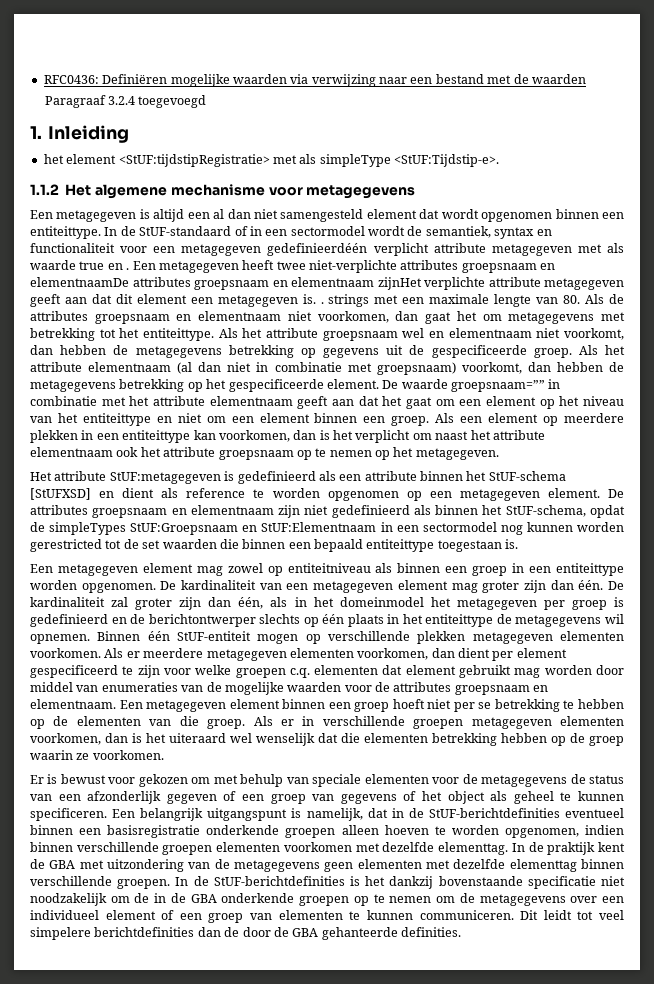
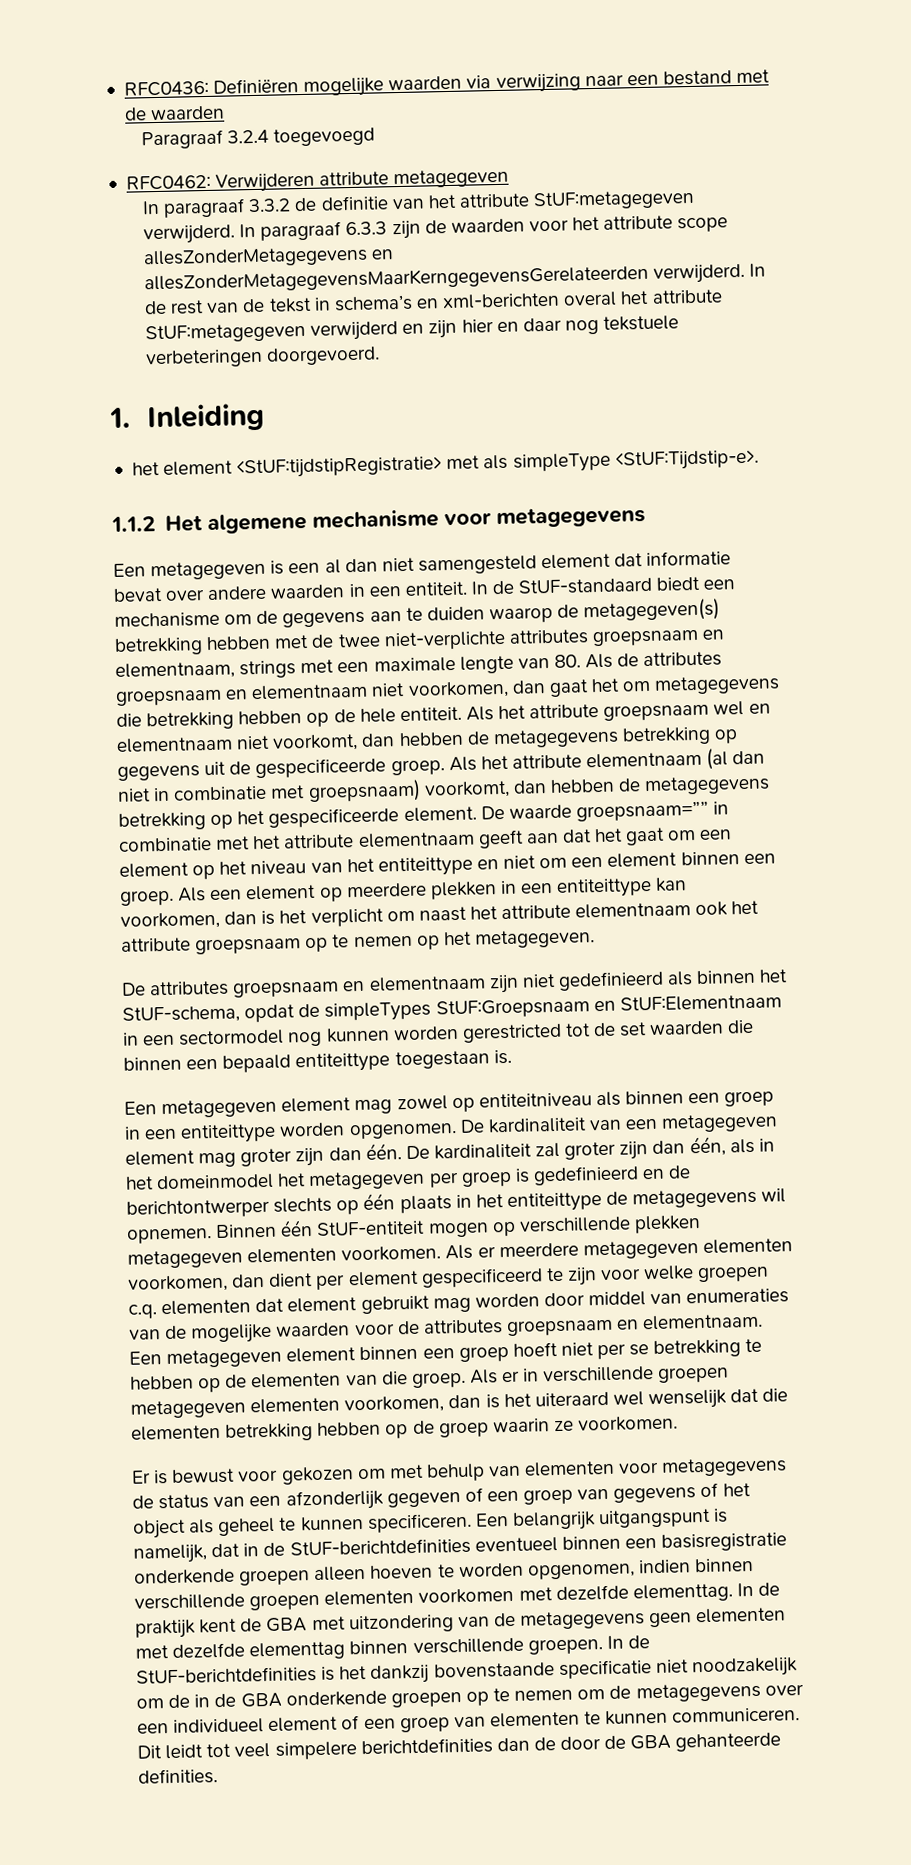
+ RFC0462: Verwijderen attribute metagegeven
+ In paragraaf 3.3.2 de definitie van het attribute StUF:metagegeven verwijderd. In paragraaf 6.3.3 zijn de waarden voor het attribute scope allesZonderMetagegevens en allesZonderMetagegevensMaarKerngegevensGerelateerden verwijderd. In de rest van de tekst in schema’s en xml-berichten overal het attribute StUF:metagegeven verwijderd en zijn hier en daar nog tekstuele verbeteringen doorgevoerd.
- Een metagegeven is altijd een al dan niet samengesteld element dat wordt opgenomen binnen een entiteittype. In de StUF-standaard of in een sectormodel wordt de semantiek, syntax en functionaliteit voor een metagegeven gedefinieerdéén verplicht attribute metagegeven met als waarde true en . Een metagegeven heeft twee niet-verplichte attributes groepsnaam en elementnaamDe attributes groepsnaam en elementnaam zijnHet verplichte attribute metagegeven geeft aan dat dit element een metagegeven is. . strings met een maximale lengte van 80. Als de attributes groepsnaam en elementnaam niet voorkomen, dan gaat het om metagegevens met betrekking tot het entiteittype.
+ Een metagegeven is een al dan niet samengesteld element dat informatie bevat over andere waarden in een entiteit. In de StUF-standaard biedt een mechanisme om de gegevens aan te duiden waarop de metagegeven(s) betrekking hebben met de twee niet-verplichte attributes groepsnaam en elementnaam, strings met een maximale lengte van 80. Als de attributes groepsnaam en elementnaam niet voorkomen, dan gaat het om metagegevens die betrekking hebben op de hele entiteit.
- Het attribute StUF:metagegeven is gedefinieerd als een attribute binnen het StUF-schema [StUFXSD] en dient als reference te worden opgenomen op een metagegeven element.
- Er is bewust voor gekozen om met behulp van speciale elementen voor de metagegevens de status van een afzonderlijk gegeven of een groep van gegevens of het object als geheel te kunnen specificeren.
+ Er is bewust voor gekozen om met behulp van elementen voor metagegevens de status van een afzonderlijk gegeven of een groep van gegevens of het object als geheel te kunnen specificeren.

